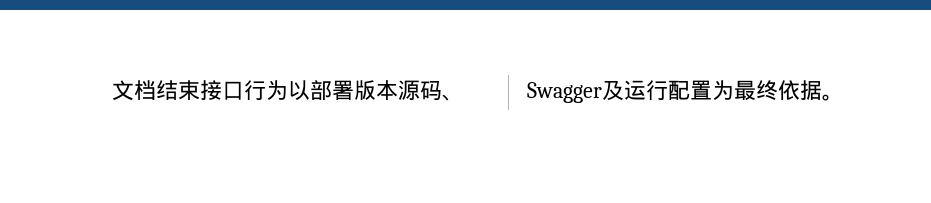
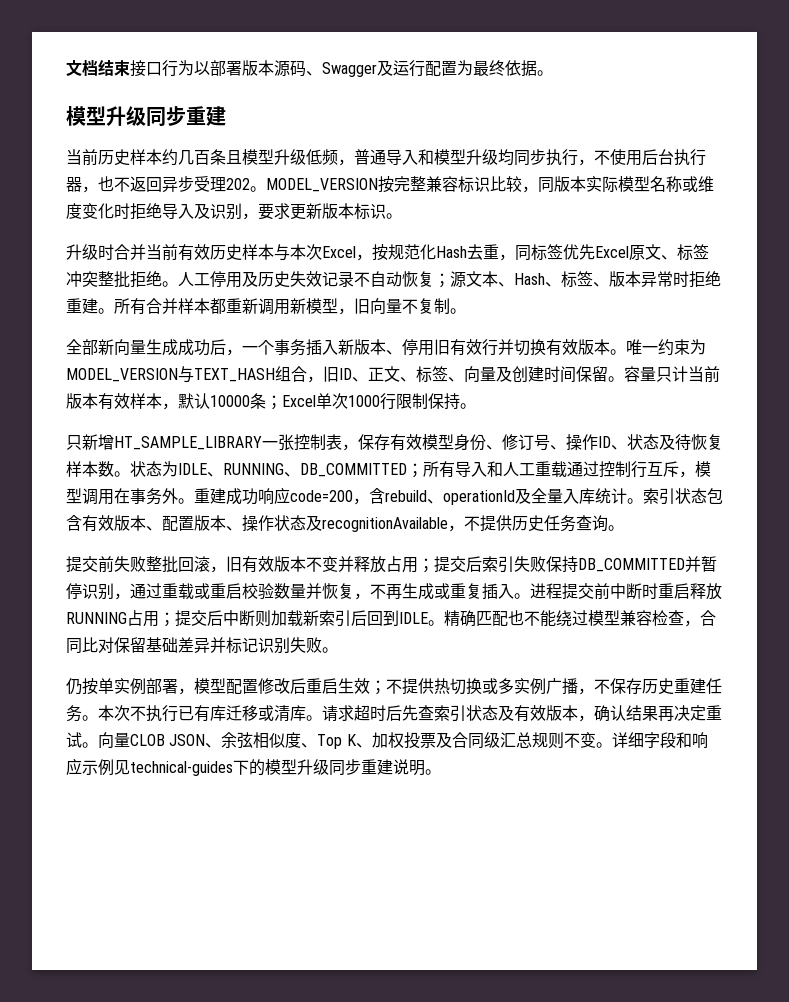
  文档结束接口行为以部署版本源码、Swagger及运行配置为最终依据。
+ 模型升级同步重建
+ 当前历史样本约几百条且模型升级低频，普通导入和模型升级均同步执行，不使用后台执行器，也不返回异步受理202。MODEL_VERSION按完整兼容标识比较，同版本实际模型名称或维度变化时拒绝导入及识别，要求更新版本标识。
+ 升级时合并当前有效历史样本与本次Excel，按规范化Hash去重，同标签优先Excel原文、标签冲突整批拒绝。人工停用及历史失效记录不自动恢复；源文本、Hash、标签、版本异常时拒绝重建。所有合并样本都重新调用新模型，旧向量不复制。
+ 全部新向量生成成功后，一个事务插入新版本、停用旧有效行并切换有效版本。唯一约束为MODEL_VERSION与TEXT_HASH组合，旧ID、正文、标签、向量及创建时间保留。容量只计当前版本有效样本，默认10000条；Excel单次1000行限制保持。
+ 只新增HT_SAMPLE_LIBRARY一张控制表，保存有效模型身份、修订号、操作ID、状态及待恢复样本数。状态为IDLE、RUNNING、DB_COMMITTED；所有导入和人工重载通过控制行互斥，模型调用在事务外。重建成功响应code=200，含rebuild、operationId及全量入库统计。索引状态包含有效版本、配置版本、操作状态及recognitionAvailable，不提供历史任务查询。
+ 提交前失败整批回滚，旧有效版本不变并释放占用；提交后索引失败保持DB_COMMITTED并暂停识别，通过重载或重启校验数量并恢复，不再生成或重复插入。进程提交前中断时重启释放RUNNING占用；提交后中断则加载新索引后回到IDLE。精确匹配也不能绕过模型兼容检查，合同比对保留基础差异并标记识别失败。
+ 仍按单实例部署，模型配置修改后重启生效；不提供热切换或多实例广播，不保存历史重建任务。本次不执行已有库迁移或清库。请求超时后先查索引状态及有效版本，确认结果再决定重试。向量CLOB JSON、余弦相似度、Top K、加权投票及合同级汇总规则不变。详细字段和响应示例见technical-guides下的模型升级同步重建说明。

